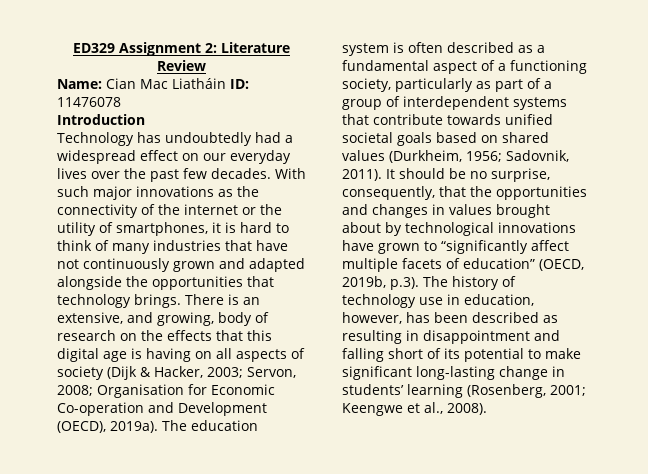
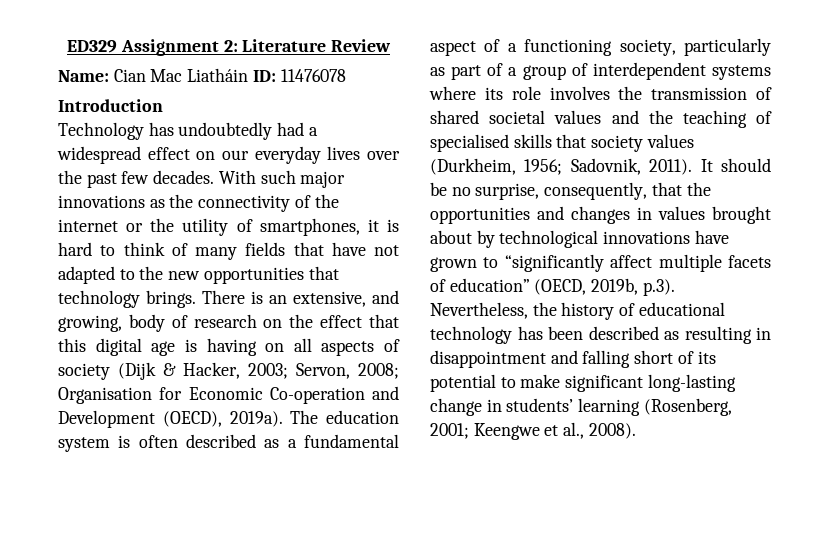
- With such major innovations as the connectivity of the internet or the utility of smartphones, it is hard to think of many industries that have not continuously grown and adapted alongside the opportunities that technology brings.
+ With such major innovations as the connectivity of the internet or the utility of smartphones, it is hard to think of many fields that have not adapted to the new opportunities that technology brings.
- There is an extensive, and growing, body of research on the effects that this digital age is having on all aspects of society (Dijk & Hacker, 2003; Servon, 2008; Organisation for Economic Co-operation and Development (OECD), 2019a).
+ There is an extensive, and growing, body of research on the effect that this digital age is having on all aspects of society (Dijk & Hacker, 2003; Servon, 2008; Organisation for Economic Co-operation and Development (OECD), 2019a).
- The education system is often described as a fundamental aspect of a functioning society, particularly as part of a group of interdependent systems that contribute towards unified societal goals based on shared values (Durkheim, 1956; Sadovnik, 2011).
+ The education system is often described as a fundamental aspect of a functioning society, particularly as part of a group of interdependent systems where its role involves the transmission of shared societal values and the teaching of specialised skills that society values (Durkheim, 1956; Sadovnik, 2011).
- It should be no surprise, consequently, that the opportunities and changes in values brought about by technological innovations have grown to “significantly affect multiple facets of education” (OECD, 2019b, p.3). The history of technology use in education, however, has been described as resulting in disappointment and falling short of its potential to make significant long-lasting change in students’ learning (Rosenberg, 2001; Keengwe et al., 2008).
+ It should be no surprise, consequently, that the opportunities and changes in values brought about by technological innovations have grown to “significantly affect multiple facets of education” (OECD, 2019b, p.3). Nevertheless, the history of educational technology has been described as resulting in disappointment and falling short of its potential to make significant long-lasting change in students’ learning (Rosenberg, 2001; Keengwe et al., 2008).

